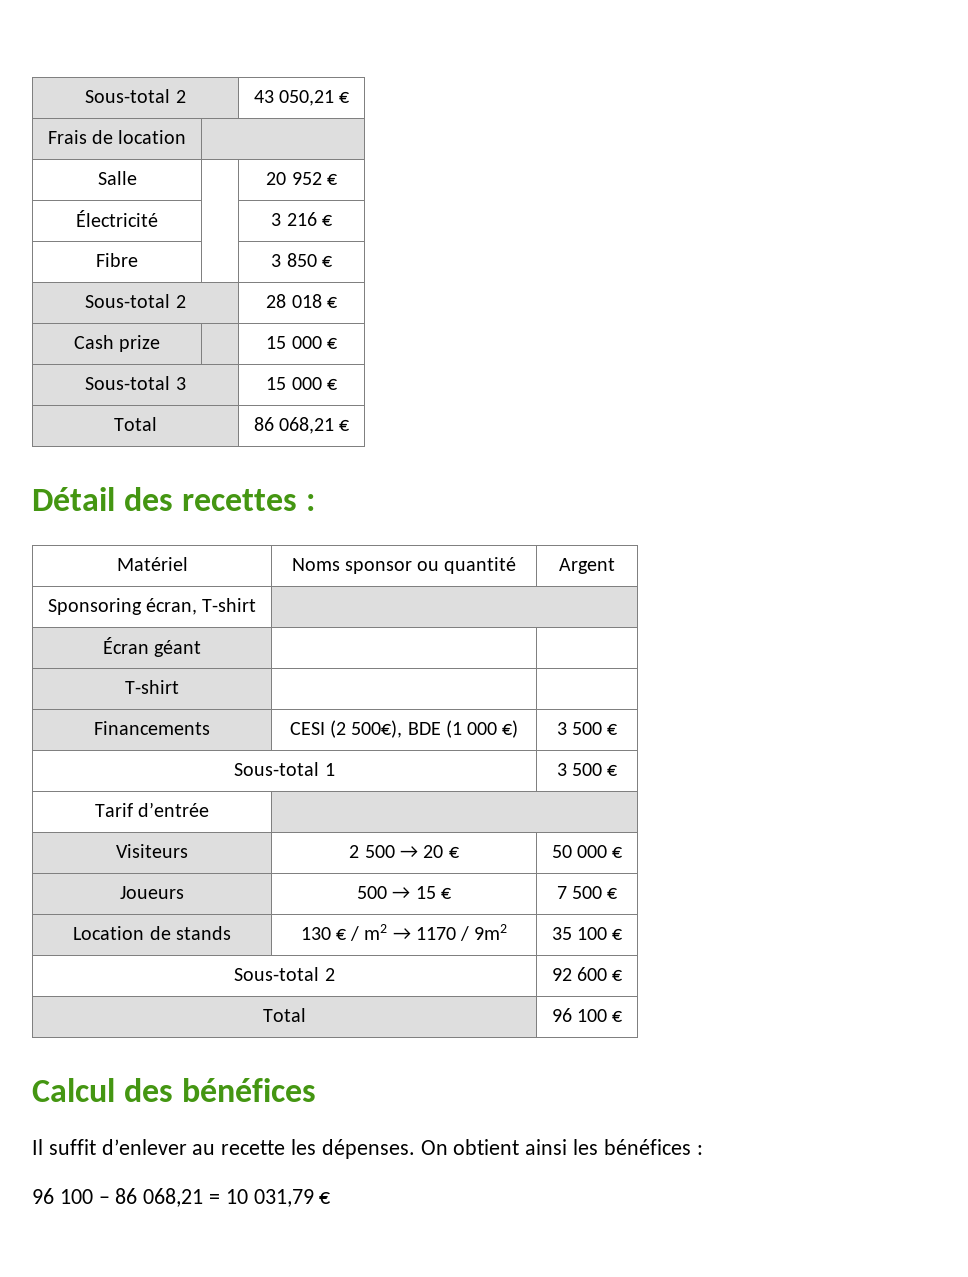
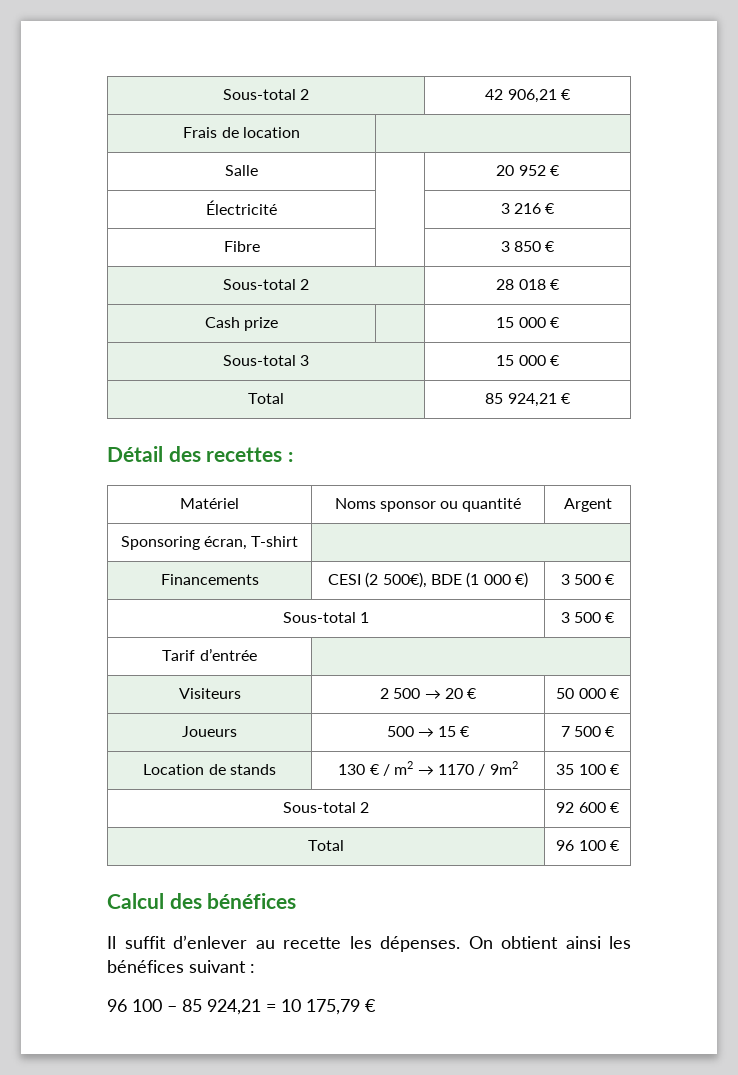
- Sous-total 2 | 43 050,21 €
+ Sous-total 2 | 42 906,21 €
- Total | 86 068,21 €
+ Total | 85 924,21 €
- Écran géant | |
- T-shirt | |
- On obtient ainsi les bénéfices :
+ On obtient ainsi les bénéfices suivant :
- 96 100 – 86 068,21 = 10 031,79 €
+ 96 100 – 85 924,21 = 10 175,79 €

